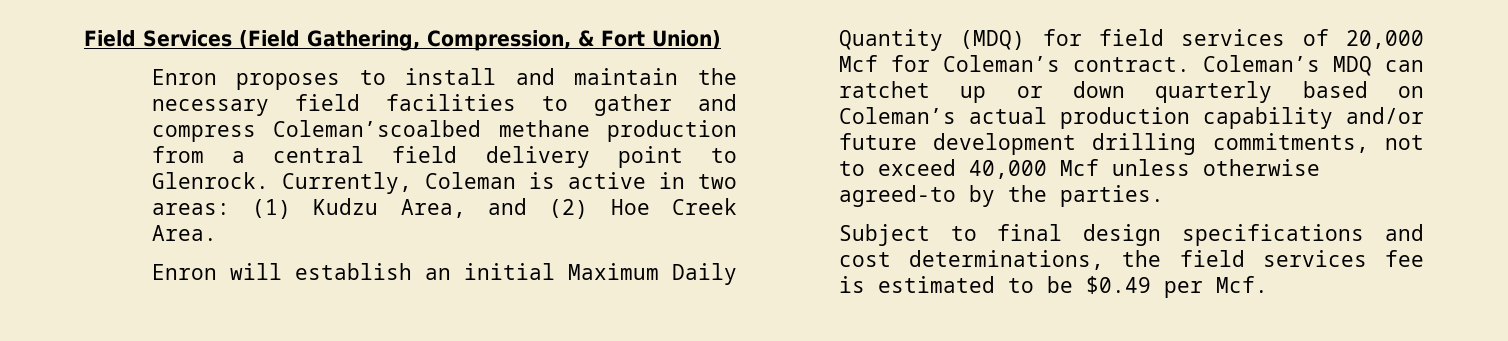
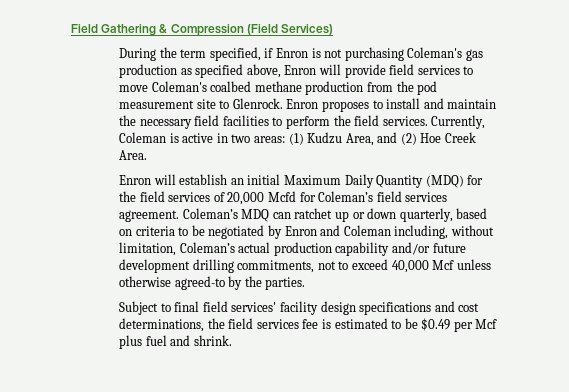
- Field Services (Field Gathering, Compression, & Fort Union)
- Enron proposes to install and maintain the necessary field facilities to gather and compress Coleman’scoalbed methane production from a central field delivery point to Glenrock.
+ Field Gathering & Compression (Field Services)
+ During the term specified, if Enron is not purchasing Coleman's gas production as specified above, Enron will provide field services to move Coleman's coalbed methane production from the pod measurement site to Glenrock. Enron proposes to install and maintain the necessary field facilities to perform the field services.
- Enron will establish an initial Maximum Daily Quantity (MDQ) for field services of 20,000 Mcf for Coleman’s contract.
+ Enron will establish an initial Maximum Daily Quantity (MDQ) for the field services of 20,000 Mcfd for Coleman’s field services agreement.
- Coleman’s MDQ can ratchet up or down quarterly based on Coleman’s actual production capability and/or future development drilling commitments, not to exceed 40,000 Mcf unless otherwise agreed-to by the parties.
+ Coleman’s MDQ can ratchet up or down quarterly, based on criteria to be negotiated by Enron and Coleman including, without limitation, Coleman’s actual production capability and/or future development drilling commitments, not to exceed 40,000 Mcf unless otherwise agreed-to by the parties.
- Subject to final design specifications and cost determinations, the field services fee is estimated to be $0.49 per Mcf.
+ Subject to final field services' facility design specifications and cost determinations, the field services fee is estimated to be $0.49 per Mcf plus fuel and shrink.

